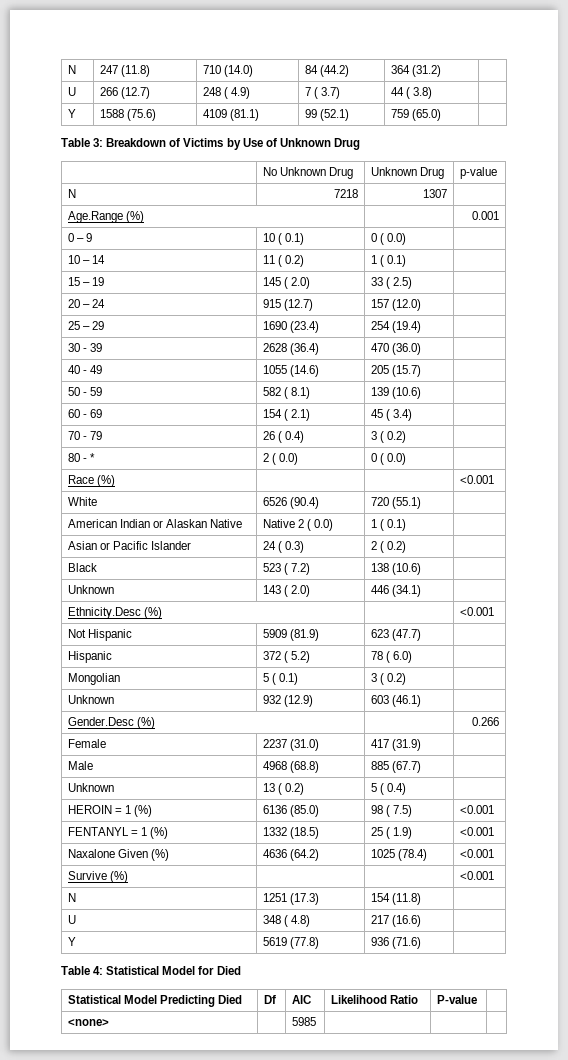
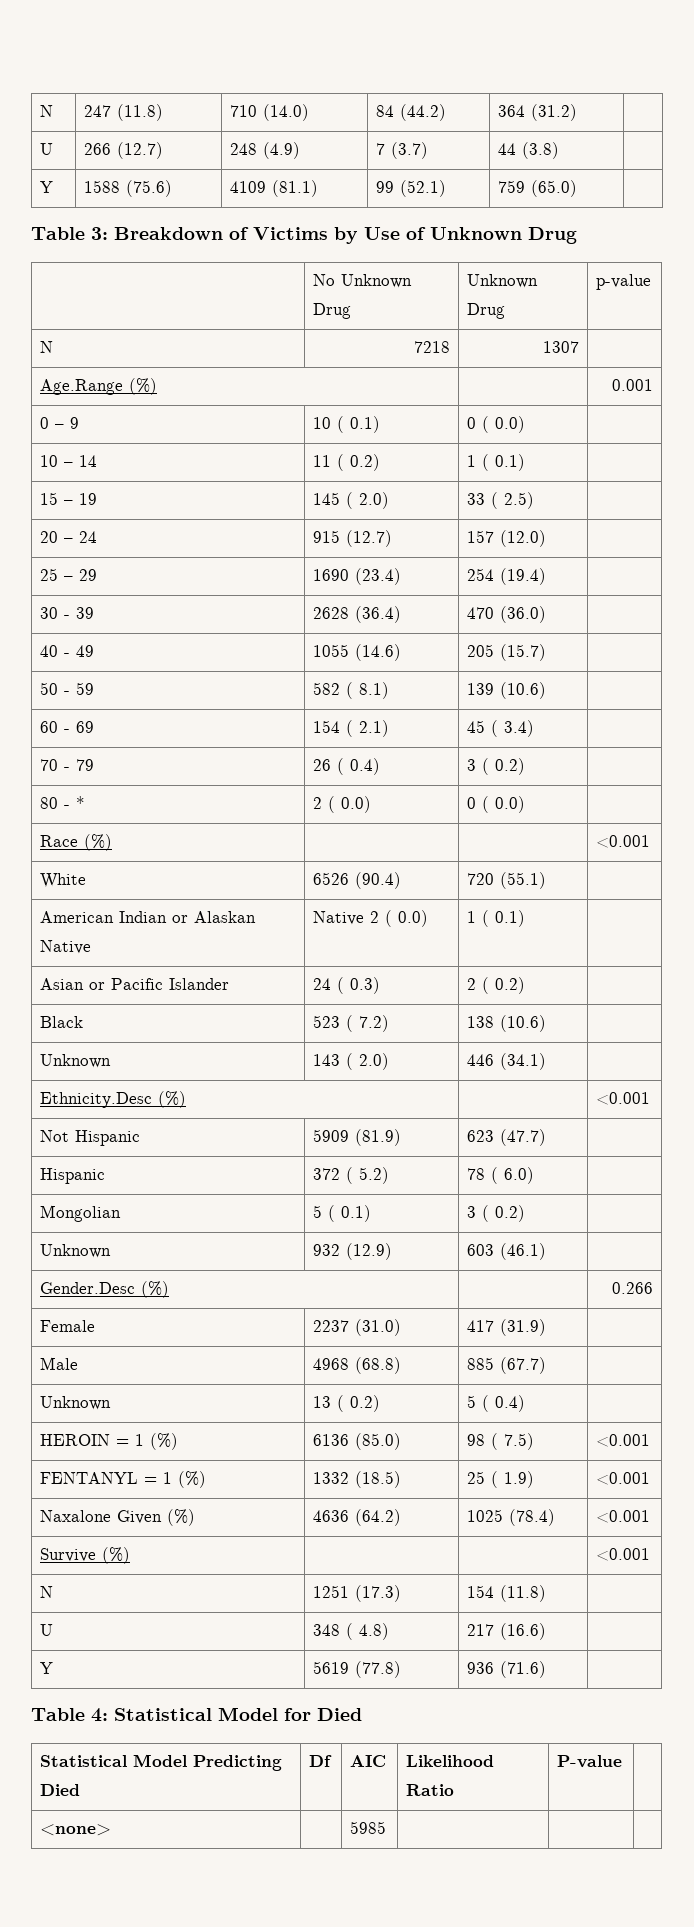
- U | 266 (12.7) | 248 ( 4.9) | 7 ( 3.7) | 44 ( 3.8) |
+ U | 266 (12.7) | 248 (4.9) | 7 (3.7) | 44 (3.8) |

